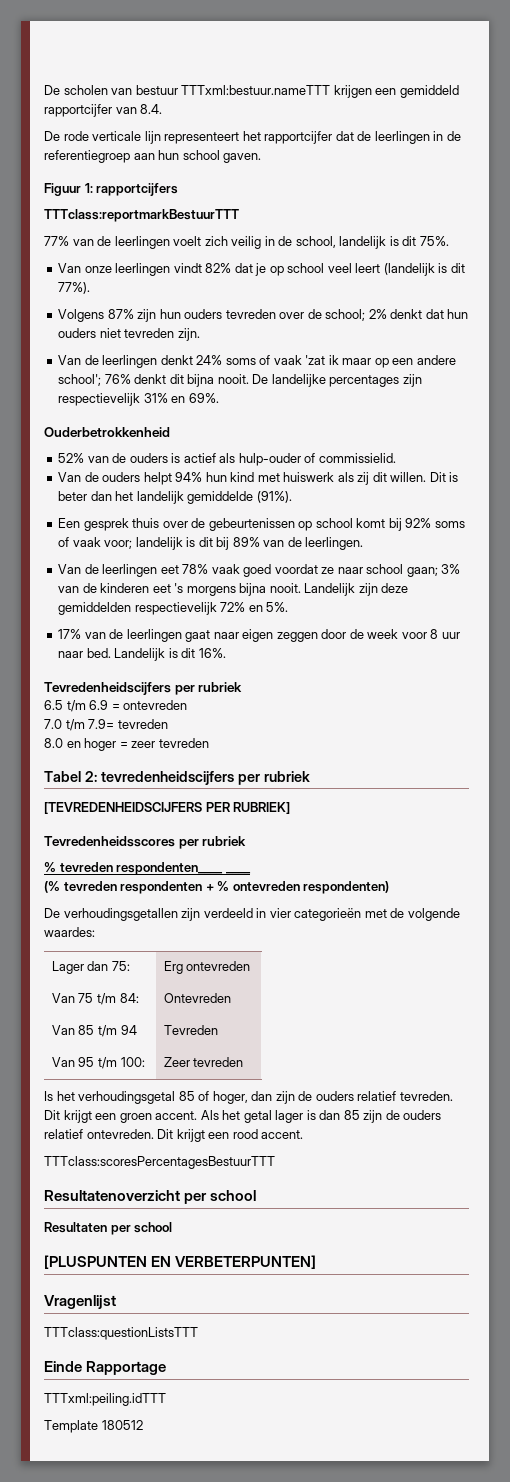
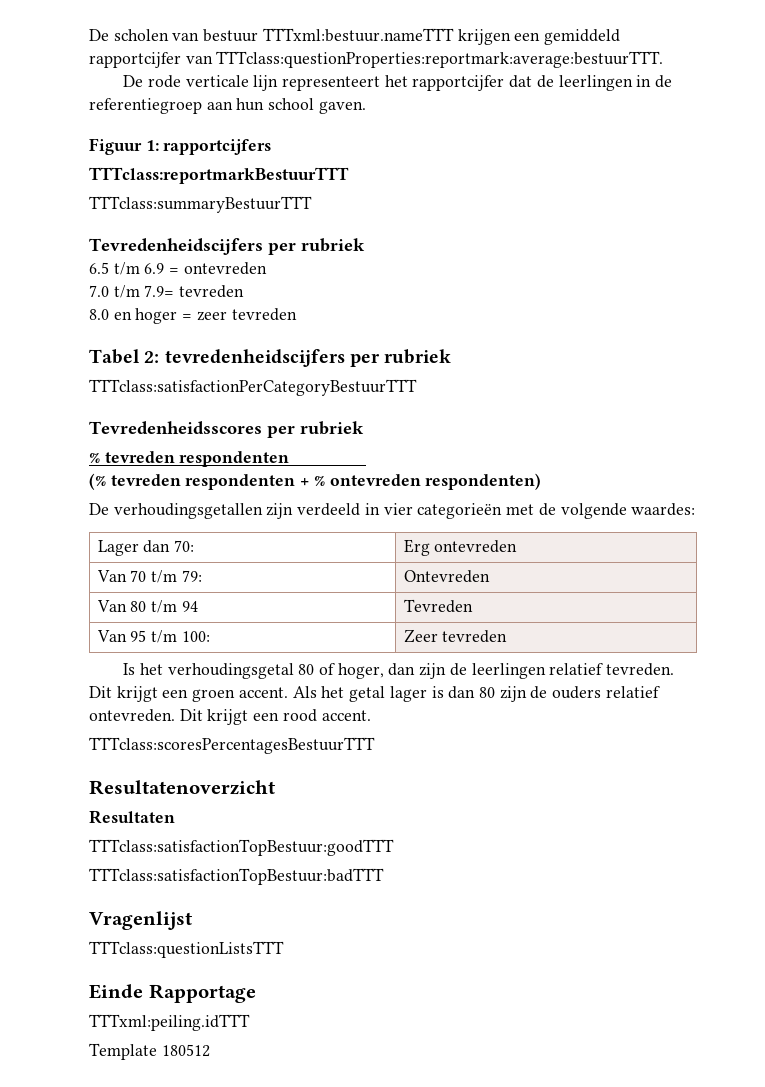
- De scholen van bestuur TTTxml:bestuur.nameTTT krijgen een gemiddeld rapportcijfer van 8.4.
+ De scholen van bestuur TTTxml:bestuur.nameTTT krijgen een gemiddeld rapportcijfer van TTTclass:questionProperties:reportmark:average:bestuurTTT.
- 77% van de leerlingen voelt zich veilig in de school, landelijk is dit 75%.
- Van onze leerlingen vindt 82% dat je op school veel leert (landelijk is dit 77%).
- Volgens 87% zijn hun ouders tevreden over de school; 2% denkt dat hun ouders niet tevreden zijn.
- Van de leerlingen denkt 24% soms of vaak 'zat ik maar op een andere school'; 76% denkt dit bijna nooit. De landelijke percentages zijn respectievelijk 31% en 69%.
- Ouderbetrokkenheid
- 52% van de ouders is actief als hulp-ouder of commissielid.
- Van de ouders helpt 94% hun kind met huiswerk als zij dit willen. Dit is beter dan het landelijk gemiddelde (91%).
- Een gesprek thuis over de gebeurtenissen op school komt bij 92% soms of vaak voor; landelijk is dit bij 89% van de leerlingen.
- Van de leerlingen eet 78% vaak goed voordat ze naar school gaan; 3% van de kinderen eet 's morgens bijna nooit. Landelijk zijn deze gemiddelden respectievelijk 72% en 5%.
- 17% van de leerlingen gaat naar eigen zeggen door de week voor 8 uur naar bed. Landelijk is dit 16%.
+ TTTclass:summaryBestuurTTT
- [TEVREDENHEIDSCIJFERS PER RUBRIEK]
+ TTTclass:satisfactionPerCategoryBestuurTTT
- Lager dan 75: | Erg ontevreden
+ Lager dan 70: | Erg ontevreden
- Van 75 t/m 84: | Ontevreden
+ Van 70 t/m 79: | Ontevreden
- Van 85 t/m 94 | Tevreden
+ Van 80 t/m 94 | Tevreden
- Is het verhoudingsgetal 85 of hoger, dan zijn de ouders relatief tevreden.
+ Is het verhoudingsgetal 80 of hoger, dan zijn de leerlingen relatief tevreden.
- Als het getal lager is dan 85 zijn de ouders relatief ontevreden.
+ Als het getal lager is dan 80 zijn de ouders relatief ontevreden.
- Resultatenoverzicht per school
+ Resultatenoverzicht
- Resultaten per school
- [PLUSPUNTEN EN VERBETERPUNTEN]
+ Resultaten
+ TTTclass:satisfactionTopBestuur:goodTTT
+ TTTclass:satisfactionTopBestuur:badTTT

